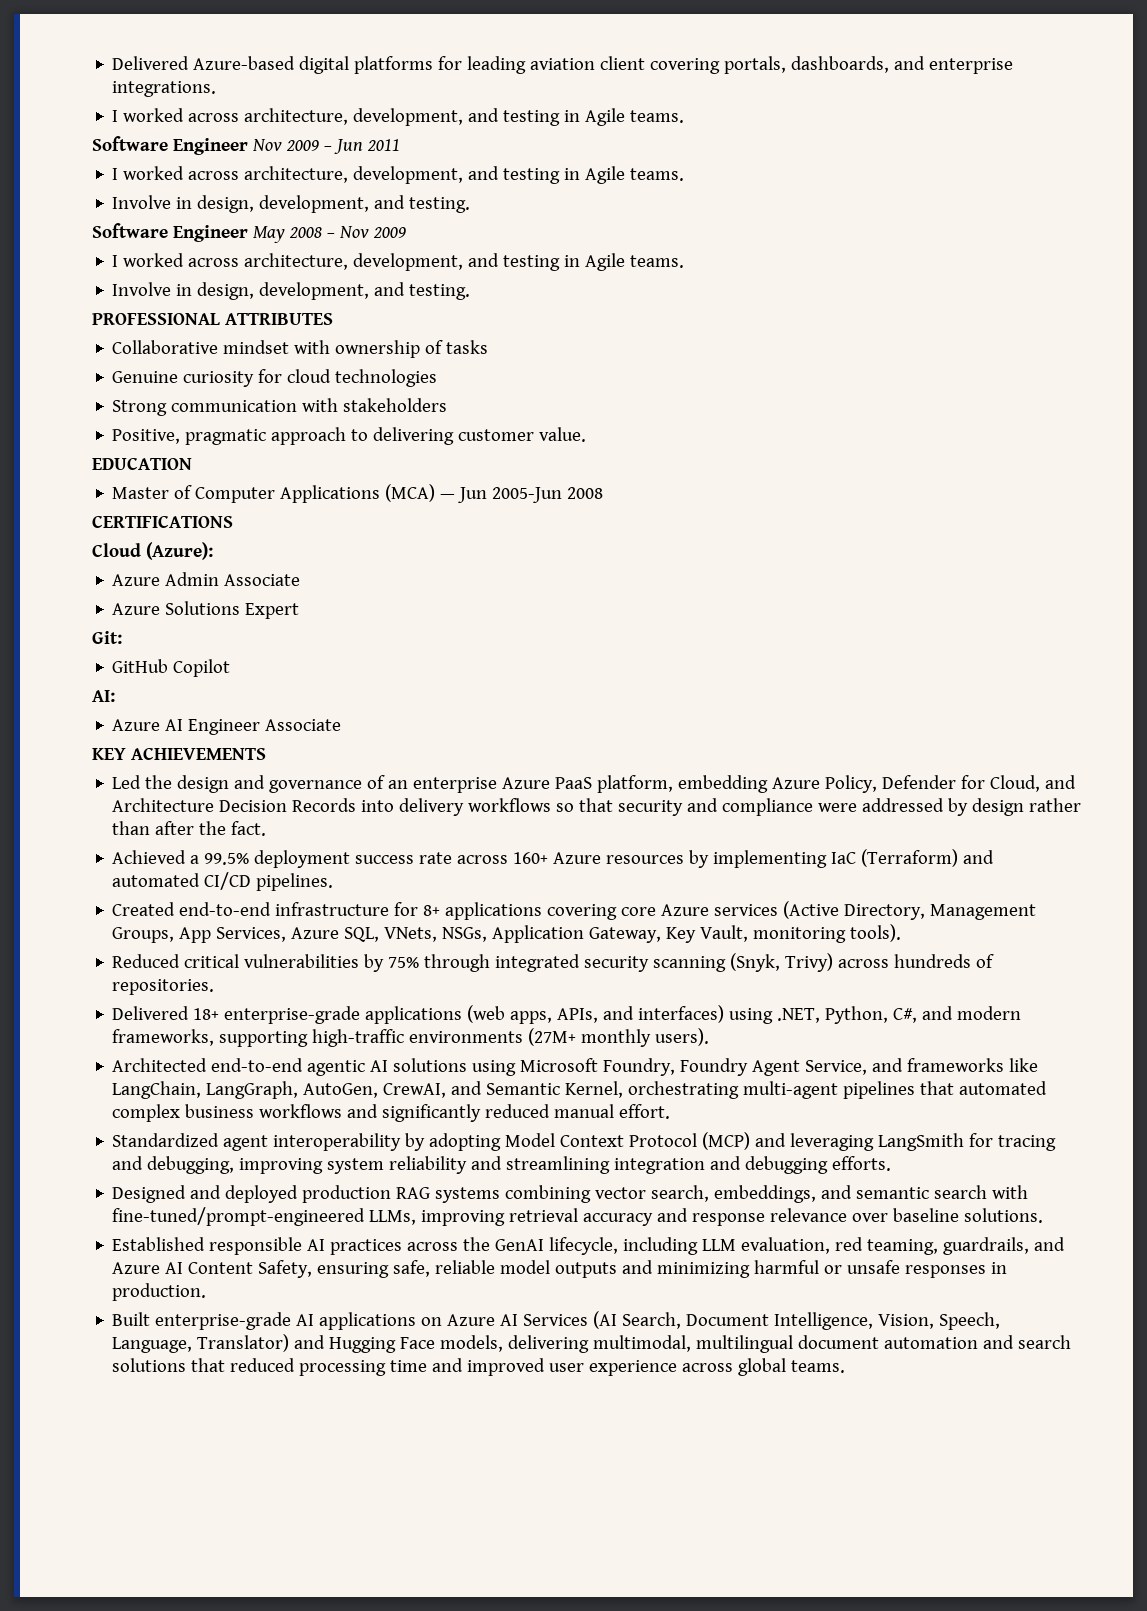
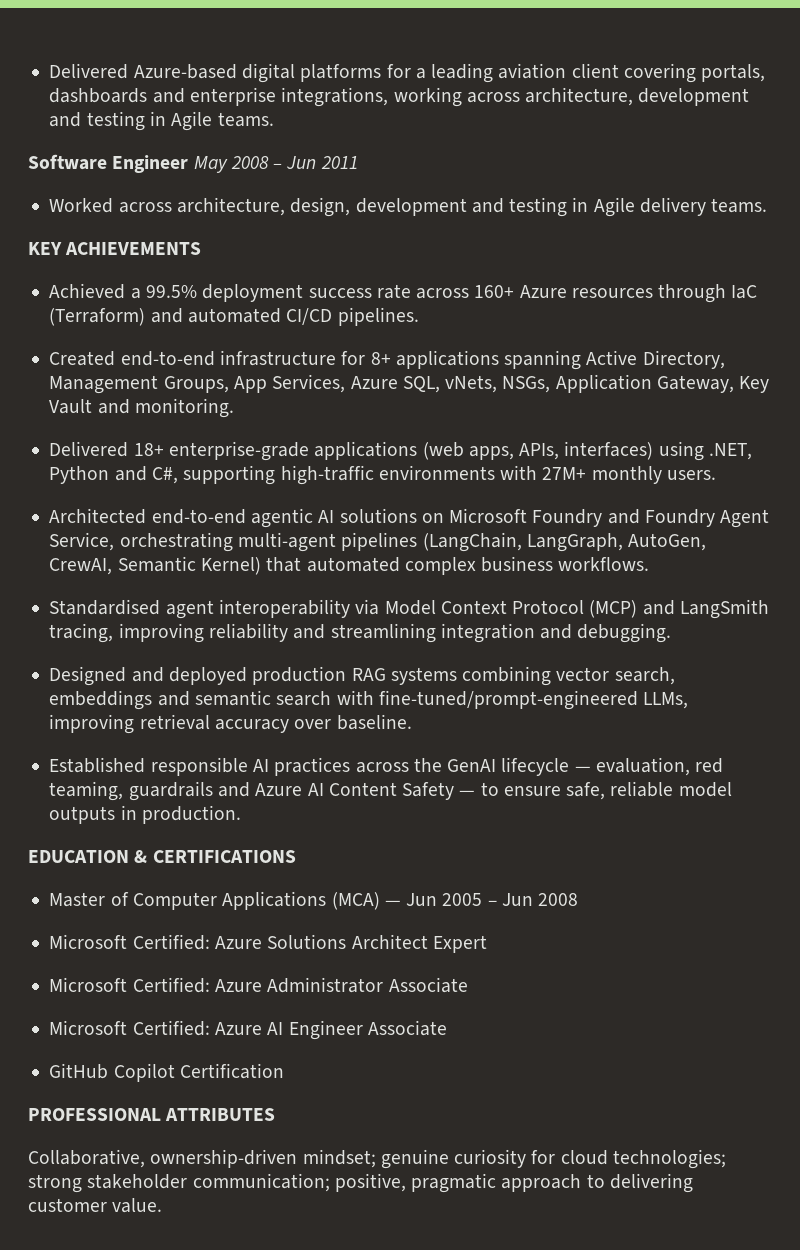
- Delivered Azure-based digital platforms for leading aviation client covering portals, dashboards, and enterprise integrations.
- I worked across architecture, development, and testing in Agile teams.
+ Delivered Azure-based digital platforms for a leading aviation client covering portals, dashboards and enterprise integrations, working across architecture, development and testing in Agile teams.
- Software Engineer Nov 2009 – Jun 2011
- I worked across architecture, development, and testing in Agile teams.
- Involve in design, development, and testing.
- Software Engineer May 2008 – Nov 2009
- I worked across architecture, development, and testing in Agile teams.
- Involve in design, development, and testing.
- PROFESSIONAL ATTRIBUTES
- Collaborative mindset with ownership of tasks
- Genuine curiosity for cloud technologies
- Strong communication with stakeholders
- Positive, pragmatic approach to delivering customer value.
- EDUCATION
- Master of Computer Applications (MCA) — Jun 2005-Jun 2008
- CERTIFICATIONS
- Cloud (Azure):
- Azure Admin Associate
- Azure Solutions Expert
- Git:
- GitHub Copilot
- AI:
- Azure AI Engineer Associate
+ Software Engineer May 2008 – Jun 2011
+ Worked across architecture, design, development and testing in Agile delivery teams.
  KEY ACHIEVEMENTS
- Led the design and governance of an enterprise Azure PaaS platform, embedding Azure Policy, Defender for Cloud, and Architecture Decision Records into delivery workflows so that security and compliance were addressed by design rather than after the fact.
- Achieved a 99.5% deployment success rate across 160+ Azure resources by implementing IaC (Terraform) and automated CI/CD pipelines.
+ Achieved a 99.5% deployment success rate across 160+ Azure resources through IaC (Terraform) and automated CI/CD pipelines.
- Created end-to-end infrastructure for 8+ applications covering core Azure services (Active Directory, Management Groups, App Services, Azure SQL, VNets, NSGs, Application Gateway, Key Vault, monitoring tools).
- Reduced critical vulnerabilities by 75% through integrated security scanning (Snyk, Trivy) across hundreds of repositories.
+ Created end-to-end infrastructure for 8+ applications spanning Active Directory, Management Groups, App Services, Azure SQL, vNets, NSGs, Application Gateway, Key Vault and monitoring.
- Delivered 18+ enterprise-grade applications (web apps, APIs, and interfaces) using .NET, Python, C#, and modern frameworks, supporting high-traffic environments (27M+ monthly users).
+ Delivered 18+ enterprise-grade applications (web apps, APIs, interfaces) using .NET, Python and C#, supporting high-traffic environments with 27M+ monthly users.
- Architected end-to-end agentic AI solutions using Microsoft Foundry, Foundry Agent Service, and frameworks like LangChain, LangGraph, AutoGen, CrewAI, and Semantic Kernel, orchestrating multi-agent pipelines that automated complex business workflows and significantly reduced manual effort.
- Standardized agent interoperability by adopting Model Context Protocol (MCP) and leveraging LangSmith for tracing and debugging, improving system reliability and streamlining integration and debugging efforts.
+ Architected end-to-end agentic AI solutions on Microsoft Foundry and Foundry Agent Service, orchestrating multi-agent pipelines (LangChain, LangGraph, AutoGen, CrewAI, Semantic Kernel) that automated complex business workflows.
+ Standardised agent interoperability via Model Context Protocol (MCP) and LangSmith tracing, improving reliability and streamlining integration and debugging.
- Designed and deployed production RAG systems combining vector search, embeddings, and semantic search with fine-tuned/prompt-engineered LLMs, improving retrieval accuracy and response relevance over baseline solutions.
+ Designed and deployed production RAG systems combining vector search, embeddings and semantic search with fine-tuned/prompt-engineered LLMs, improving retrieval accuracy over baseline.
- Established responsible AI practices across the GenAI lifecycle, including LLM evaluation, red teaming, guardrails, and Azure AI Content Safety, ensuring safe, reliable model outputs and minimizing harmful or unsafe responses in production.
- Built enterprise-grade AI applications on Azure AI Services (AI Search, Document Intelligence, Vision, Speech, Language, Translator) and Hugging Face models, delivering multimodal, multilingual document automation and search solutions that reduced processing time and improved user experience across global teams.
+ Established responsible AI practices across the GenAI lifecycle — evaluation, red teaming, guardrails and Azure AI Content Safety — to ensure safe, reliable model outputs in production.
+ EDUCATION & CERTIFICATIONS
+ Master of Computer Applications (MCA) — Jun 2005 – Jun 2008
+ Microsoft Certified: Azure Solutions Architect Expert
+ Microsoft Certified: Azure Administrator Associate
+ Microsoft Certified: Azure AI Engineer Associate
+ GitHub Copilot Certification
+ PROFESSIONAL ATTRIBUTES
+ Collaborative, ownership-driven mindset; genuine curiosity for cloud technologies; strong stakeholder communication; positive, pragmatic approach to delivering customer value.

